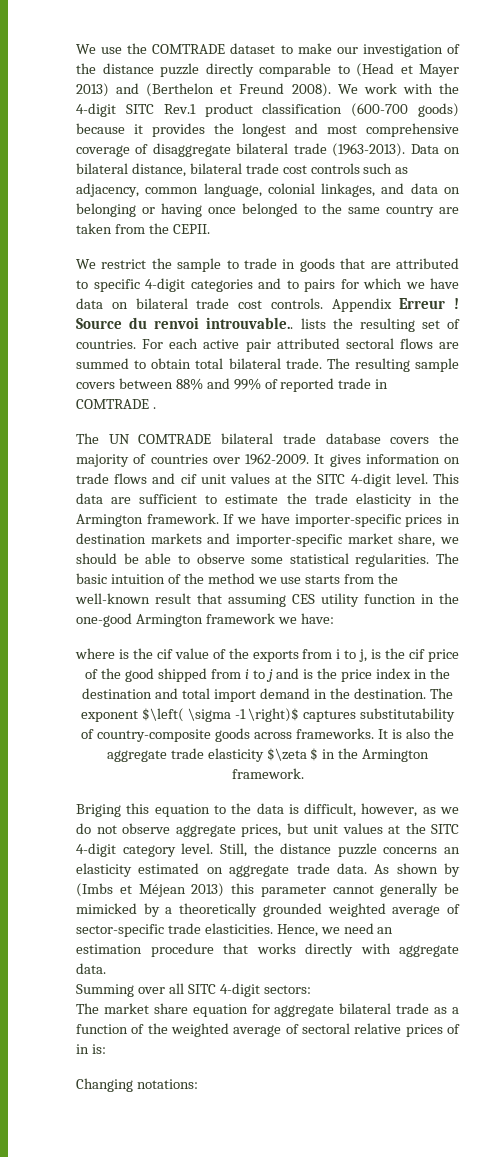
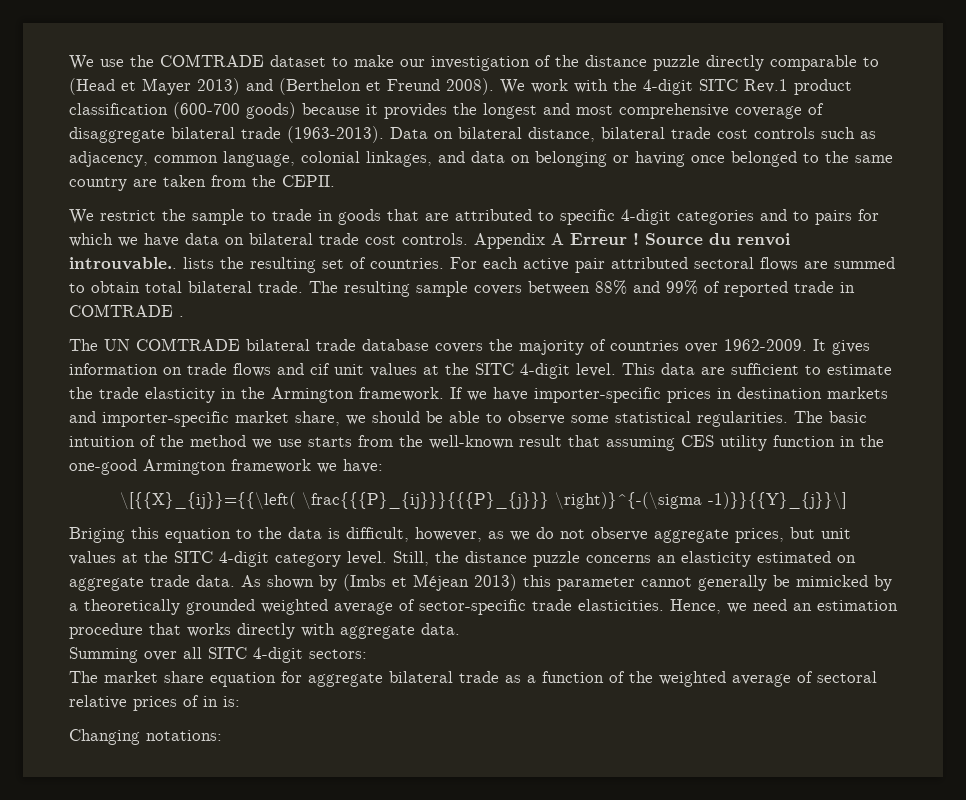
- Appendix Erreur !
+ Appendix A Erreur !
- where is the cif value of the exports from i to j, is the cif price of the good shipped from i to j and is the price index in the destination and total import demand in the destination. The exponent $\left( \sigma -1 \right)$ captures substitutability of country-composite goods across frameworks. It is also the aggregate trade elasticity $\zeta $ in the Armington framework.
+ \[{{X}_{ij}}={{\left( \frac{{{P}_{ij}}}{{{P}_{j}}} \right)}^{-(\sigma -1)}}{{Y}_{j}}\]

